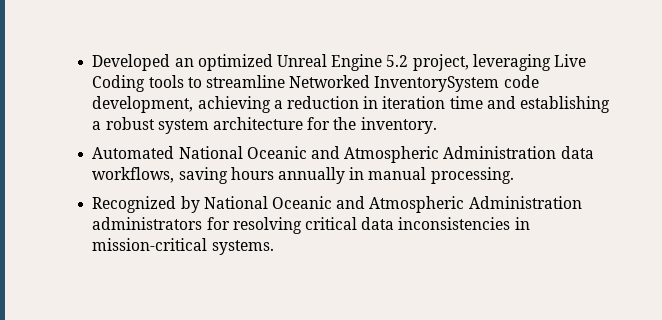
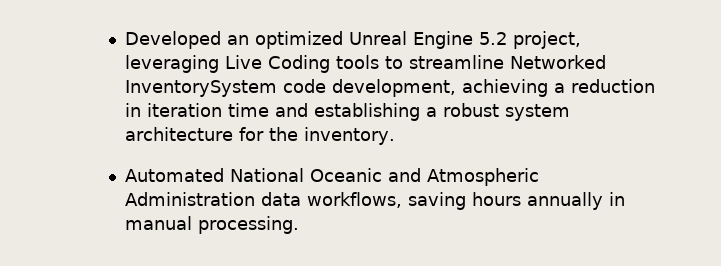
- Recognized by National Oceanic and Atmospheric Administration administrators for resolving critical data inconsistencies in mission-critical systems.

